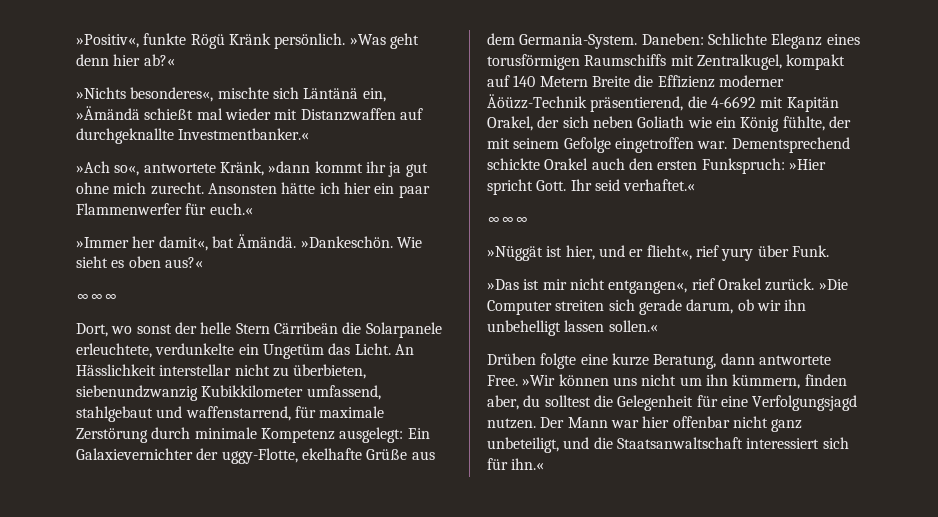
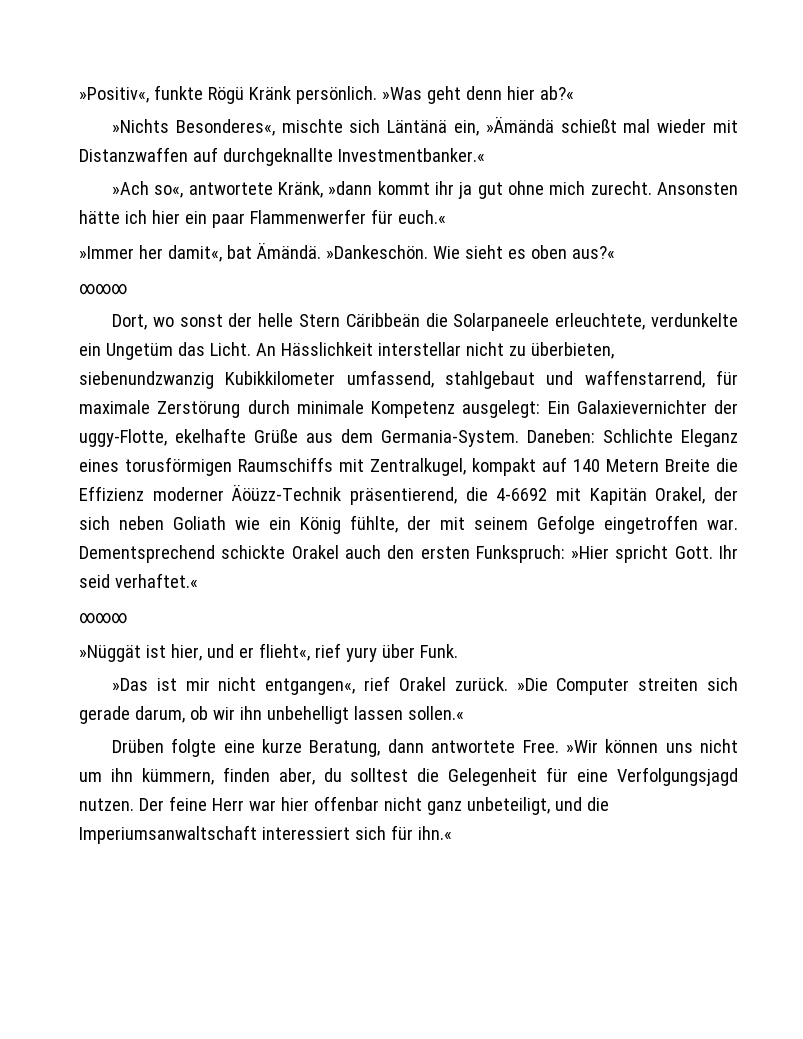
- »Nichts besonderes«, mischte sich Läntänä ein, »Ämändä schießt mal wieder mit Distanzwaffen auf durchgeknallte Investmentbanker.«
+ »Nichts Besonderes«, mischte sich Läntänä ein, »Ämändä schießt mal wieder mit Distanzwaffen auf durchgeknallte Investmentbanker.«
- Dort, wo sonst der helle Stern Cärribeän die Solarpanele erleuchtete, verdunkelte ein Ungetüm das Licht.
+ Dort, wo sonst der helle Stern Cäribbeän die Solarpaneele erleuchtete, verdunkelte ein Ungetüm das Licht.
- Der Mann war hier offenbar nicht ganz unbeteiligt, und die Staatsanwaltschaft interessiert sich für ihn.«
+ Der feine Herr war hier offenbar nicht ganz unbeteiligt, und die Imperiumsanwaltschaft interessiert sich für ihn.«

